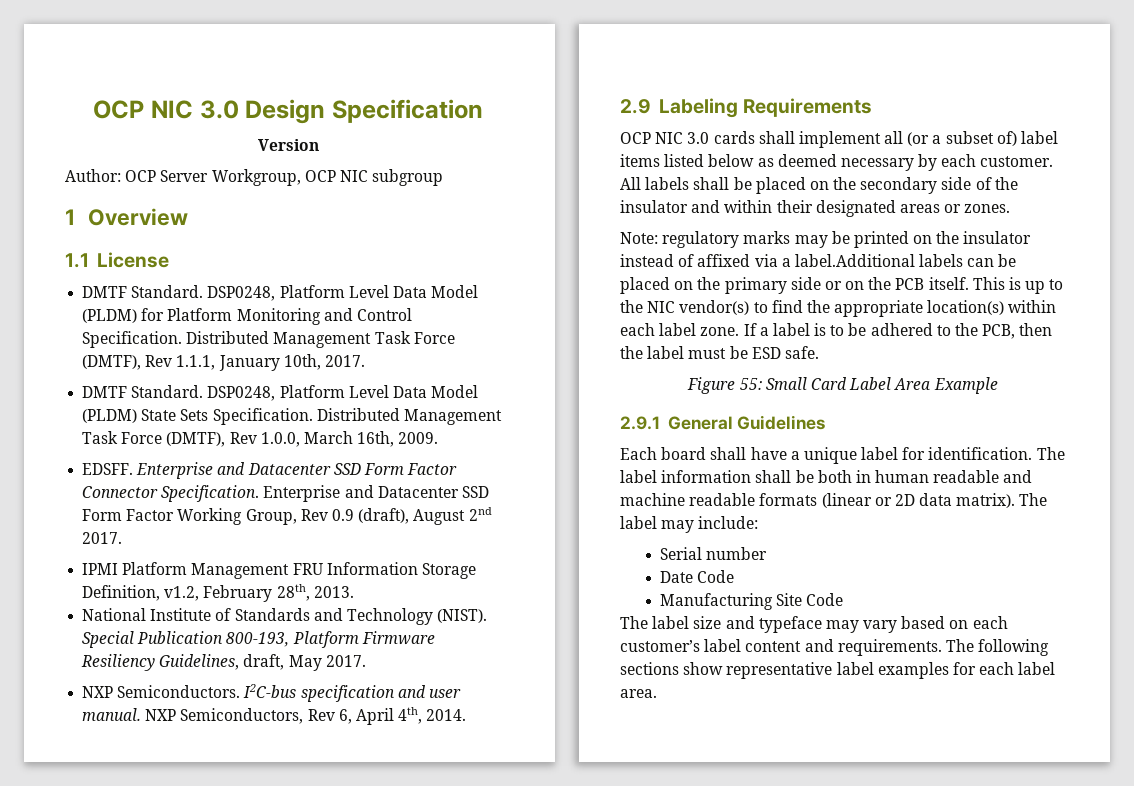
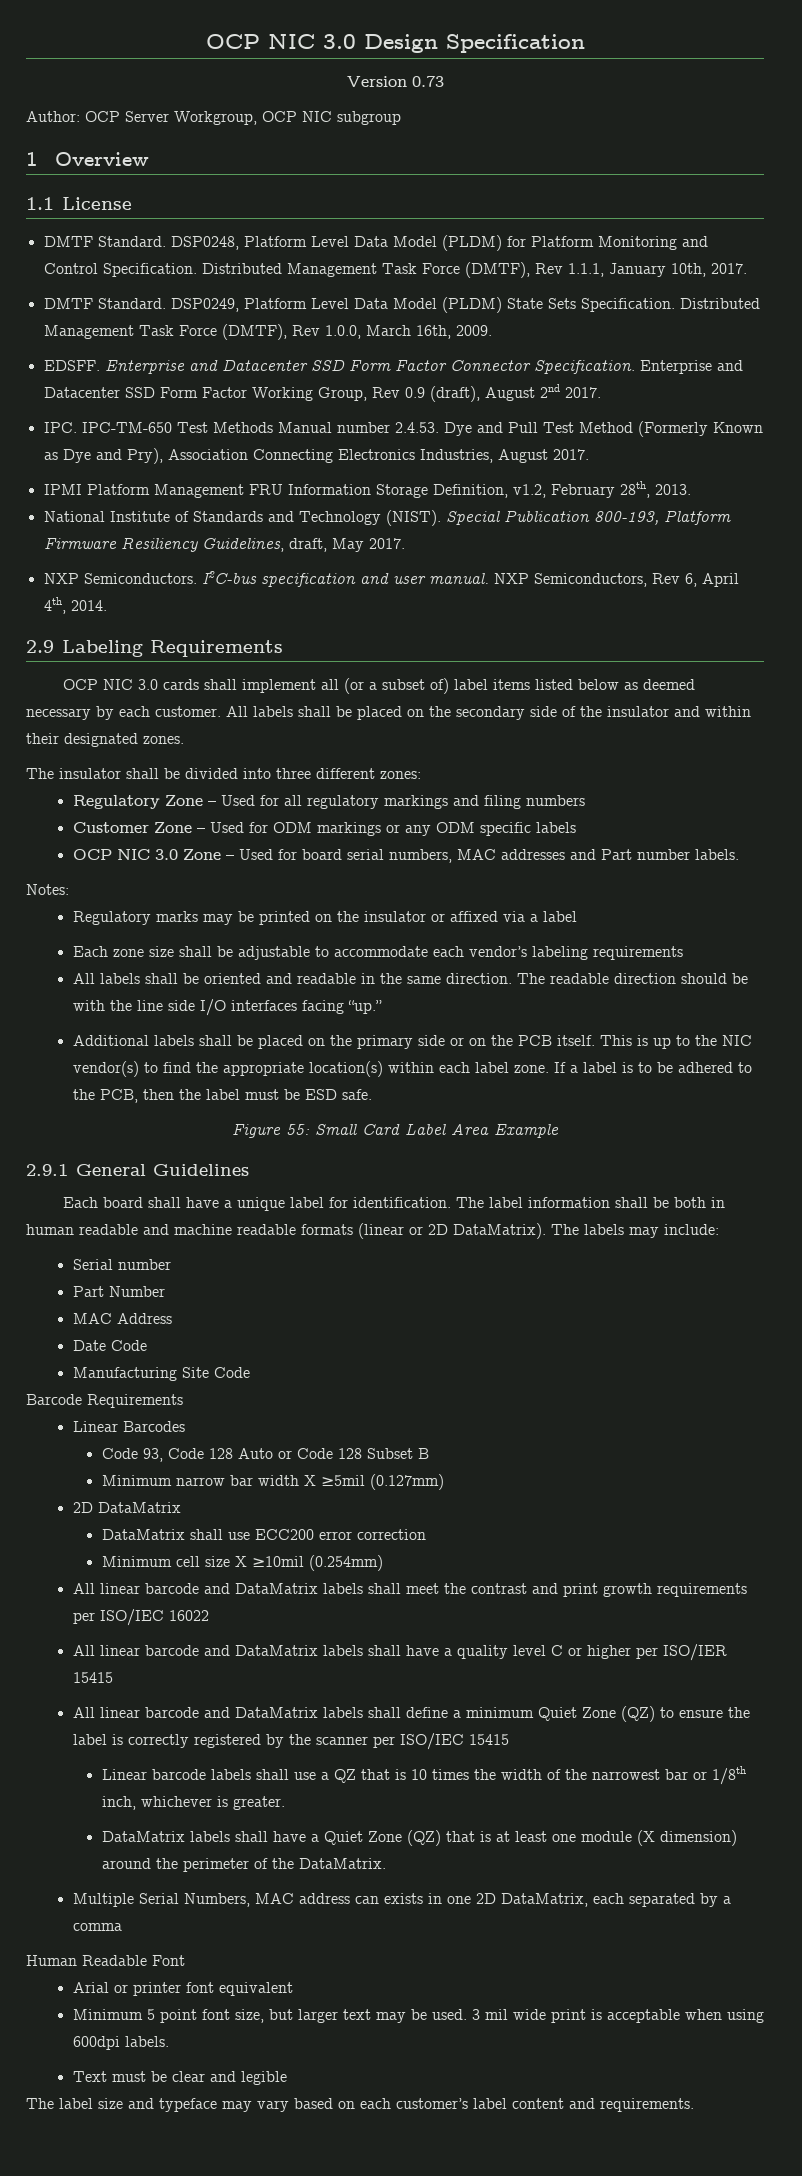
- Version
+ Version 0.73
- DSP0248, Platform Level Data Model (PLDM) State Sets Specification.
+ DSP0249, Platform Level Data Model (PLDM) State Sets Specification.
+ IPC. IPC-TM-650 Test Methods Manual number 2.4.53. Dye and Pull Test Method (Formerly Known as Dye and Pry), Association Connecting Electronics Industries, August 2017.
- All labels shall be placed on the secondary side of the insulator and within their designated areas or zones.
+ All labels shall be placed on the secondary side of the insulator and within their designated zones.
- Note: regulatory marks may be printed on the insulator instead of affixed via a label.Additional labels can be placed on the primary side or on the PCB itself.
+ The insulator shall be divided into three different zones:
+ Regulatory Zone – Used for all regulatory markings and filing numbers
+ Customer Zone – Used for ODM markings or any ODM specific labels
+ OCP NIC 3.0 Zone – Used for board serial numbers, MAC addresses and Part number labels.
+ Notes:
+ Regulatory marks may be printed on the insulator or affixed via a label
+ Each zone size shall be adjustable to accommodate each vendor’s labeling requirements
+ All labels shall be oriented and readable in the same direction. The readable direction should be with the line side I/O interfaces facing “up.”
+ Additional labels shall be placed on the primary side or on the PCB itself.
- The label information shall be both in human readable and machine readable formats (linear or 2D data matrix). The label may include:
+ The label information shall be both in human readable and machine readable formats (linear or 2D DataMatrix). The labels may include:
+ Part Number
+ MAC Address
+ Barcode Requirements
+ Linear Barcodes
+ Code 93, Code 128 Auto or Code 128 Subset B
+ Minimum narrow bar width X ≥5mil (0.127mm)
+ 2D DataMatrix
+ DataMatrix shall use ECC200 error correction
+ Minimum cell size X ≥10mil (0.254mm)
+ All linear barcode and DataMatrix labels shall meet the contrast and print growth requirements per ISO/IEC 16022
+ All linear barcode and DataMatrix labels shall have a quality level C or higher per ISO/IER 15415
+ All linear barcode and DataMatrix labels shall define a minimum Quiet Zone (QZ) to ensure the label is correctly registered by the scanner per ISO/IEC 15415
+ Linear barcode labels shall use a QZ that is 10 times the width of the narrowest bar or 1/8th inch, whichever is greater.
+ DataMatrix labels shall have a Quiet Zone (QZ) that is at least one module (X dimension) around the perimeter of the DataMatrix.
+ Multiple Serial Numbers, MAC address can exists in one 2D DataMatrix, each separated by a comma
+ Human Readable Font
+ Arial or printer font equivalent
+ Minimum 5 point font size, but larger text may be used. 3 mil wide print is acceptable when using 600dpi labels.
+ Text must be clear and legible
- The following sections show representative label examples for each label area.

